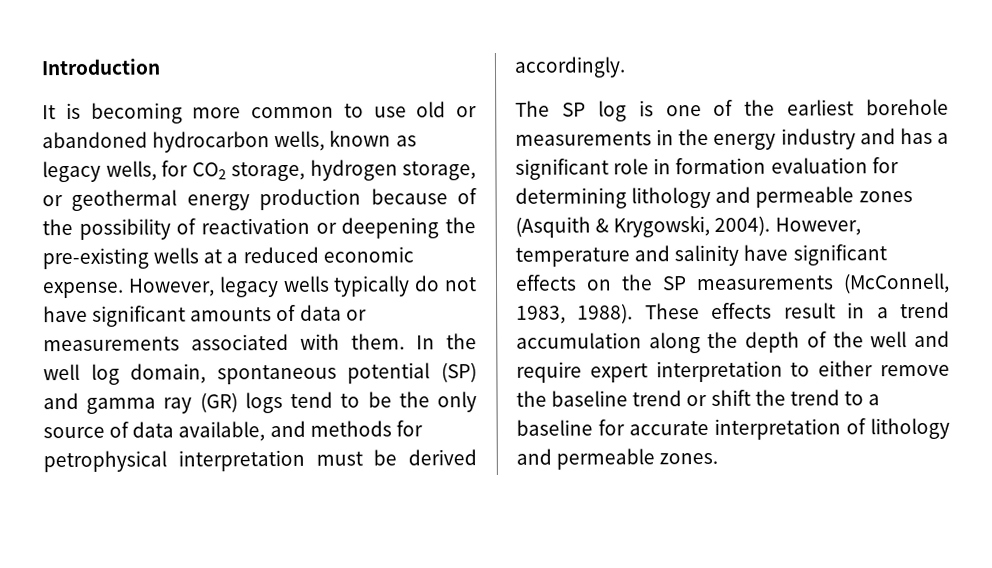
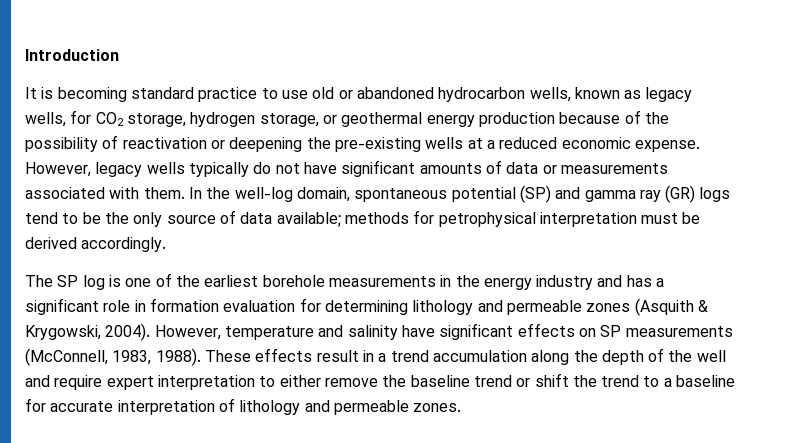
- It is becoming more common to use old or abandoned hydrocarbon wells, known as legacy wells, for CO2 storage, hydrogen storage, or geothermal energy production because of the possibility of reactivation or deepening the pre-existing wells at a reduced economic expense.
+ It is becoming standard practice to use old or abandoned hydrocarbon wells, known as legacy wells, for CO2 storage, hydrogen storage, or geothermal energy production because of the possibility of reactivation or deepening the pre-existing wells at a reduced economic expense.
- In the well log domain, spontaneous potential (SP) and gamma ray (GR) logs tend to be the only source of data available, and methods for petrophysical interpretation must be derived accordingly.
+ In the well-log domain, spontaneous potential (SP) and gamma ray (GR) logs tend to be the only source of data available; methods for petrophysical interpretation must be derived accordingly.
- However, temperature and salinity have significant effects on the SP measurements (McConnell, 1983, 1988).
+ However, temperature and salinity have significant effects on SP measurements (McConnell, 1983, 1988).

